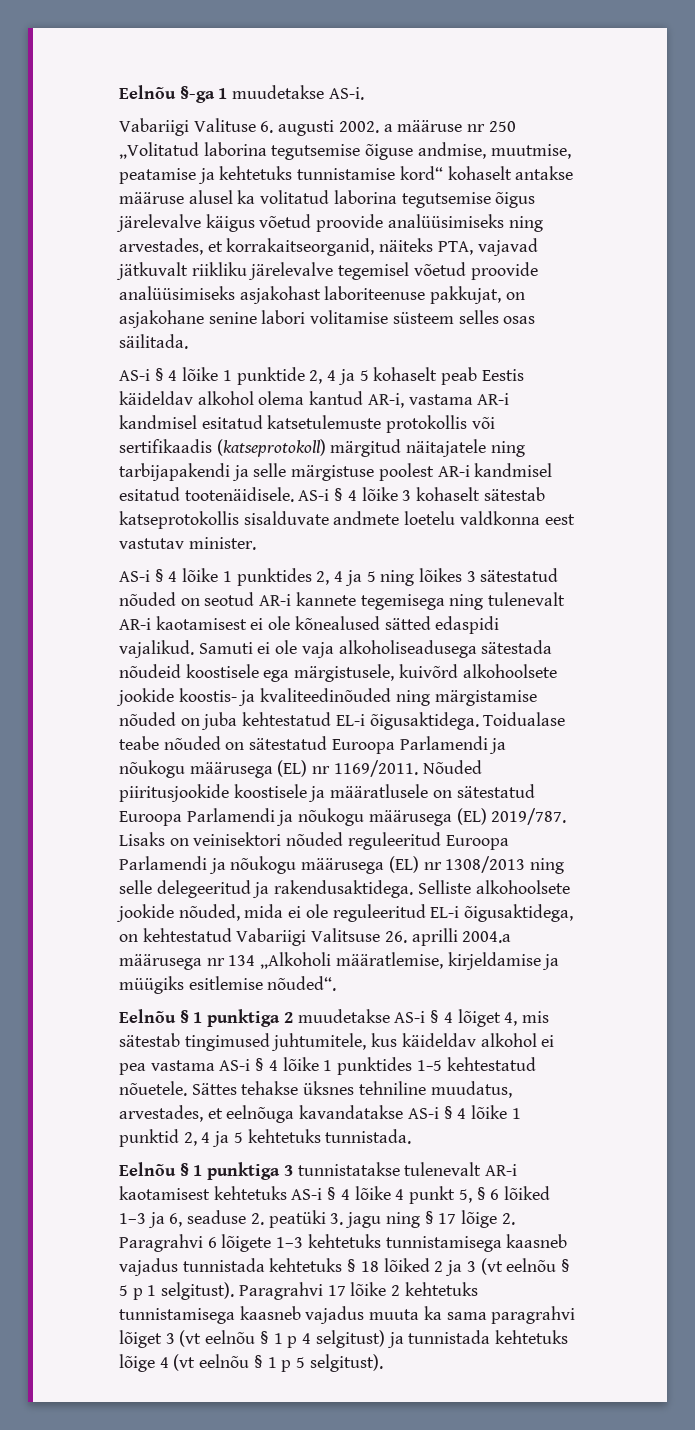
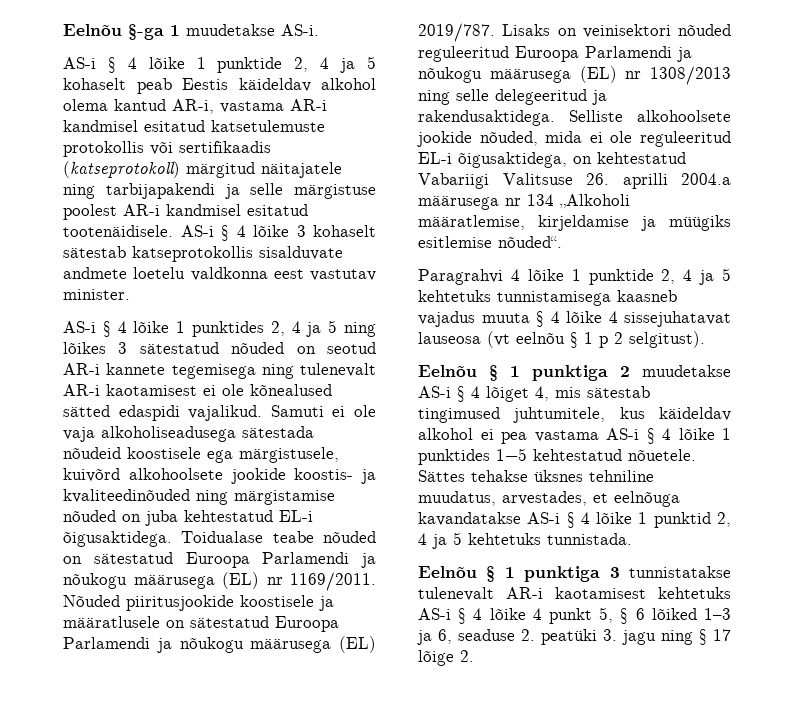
- Vabariigi Valituse 6. augusti 2002. a määruse nr 250 „Volitatud laborina tegutsemise õiguse andmise, muutmise, peatamise ja kehtetuks tunnistamise kord“ kohaselt antakse määruse alusel ka volitatud laborina tegutsemise õigus järelevalve käigus võetud proovide analüüsimiseks ning arvestades, et korrakaitseorganid, näiteks PTA, vajavad jätkuvalt riikliku järelevalve tegemisel võetud proovide analüüsimiseks asjakohast laboriteenuse pakkujat, on asjakohane senine labori volitamise süsteem selles osas säilitada.
+ Paragrahvi 4 lõike 1 punktide 2, 4 ja 5 kehtetuks tunnistamisega kaasneb vajadus muuta § 4 lõike 4 sissejuhatavat lauseosa (vt eelnõu § 1 p 2 selgitust).
- Eelnõu § 1 punktiga 3 tunnistatakse tulenevalt AR-i kaotamisest kehtetuks AS-i § 4 lõike 4 punkt 5, § 6 lõiked 1–3 ja 6, seaduse 2. peatüki 3. jagu ning § 17 lõige 2. Paragrahvi 6 lõigete 1–3 kehtetuks tunnistamisega kaasneb vajadus tunnistada kehtetuks § 18 lõiked 2 ja 3 (vt eelnõu § 5 p 1 selgitust). Paragrahvi 17 lõike 2 kehtetuks tunnistamisega kaasneb vajadus muuta ka sama paragrahvi lõiget 3 (vt eelnõu § 1 p 4 selgitust) ja tunnistada kehtetuks lõige 4 (vt eelnõu § 1 p 5 selgitust).
+ Eelnõu § 1 punktiga 3 tunnistatakse tulenevalt AR-i kaotamisest kehtetuks AS-i § 4 lõike 4 punkt 5, § 6 lõiked 1–3 ja 6, seaduse 2. peatüki 3. jagu ning § 17 lõige 2.

